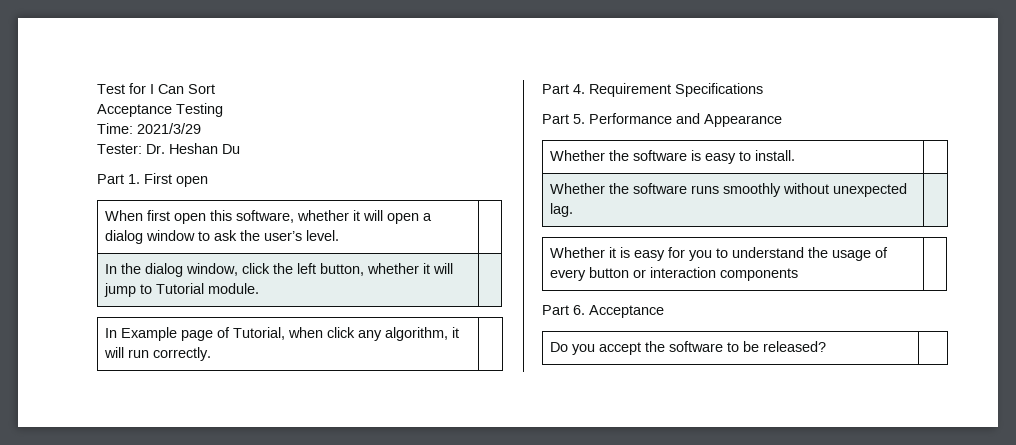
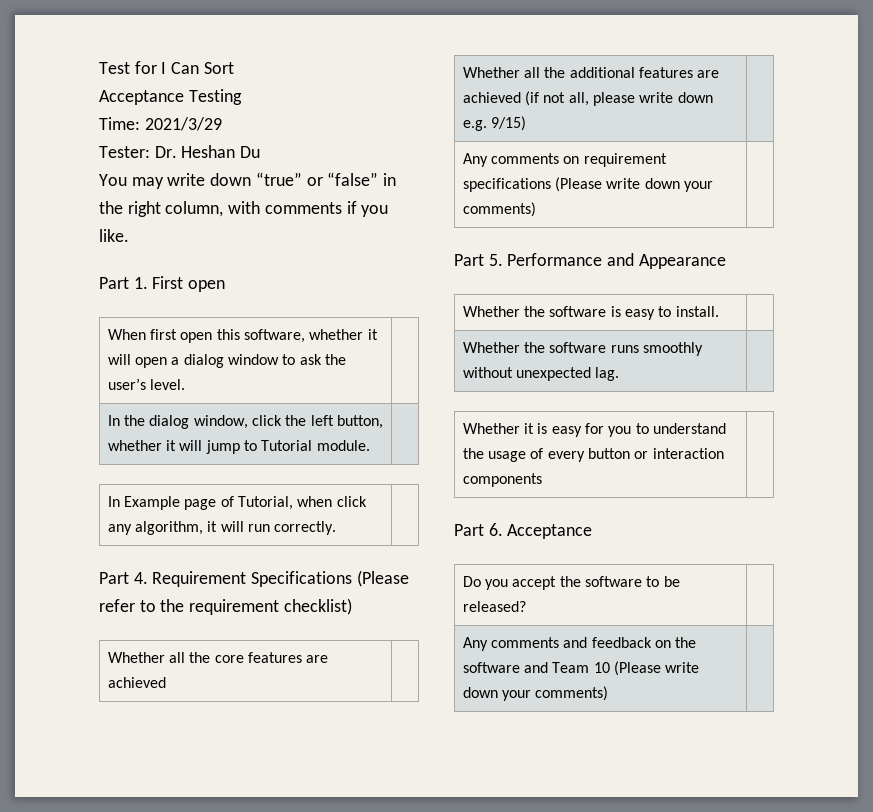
+ You may write down “true” or “false” in the right column, with comments if you like.
- Part 4. Requirement Specifications
+ Part 4. Requirement Specifications (Please refer to the requirement checklist)
+ Whether all the core features are achieved |
+ Whether all the additional features are achieved (if not all, please write down e.g. 9/15) |
+ Any comments on requirement specifications (Please write down your comments) |
+ Any comments and feedback on the software and Team 10 (Please write down your comments) |

